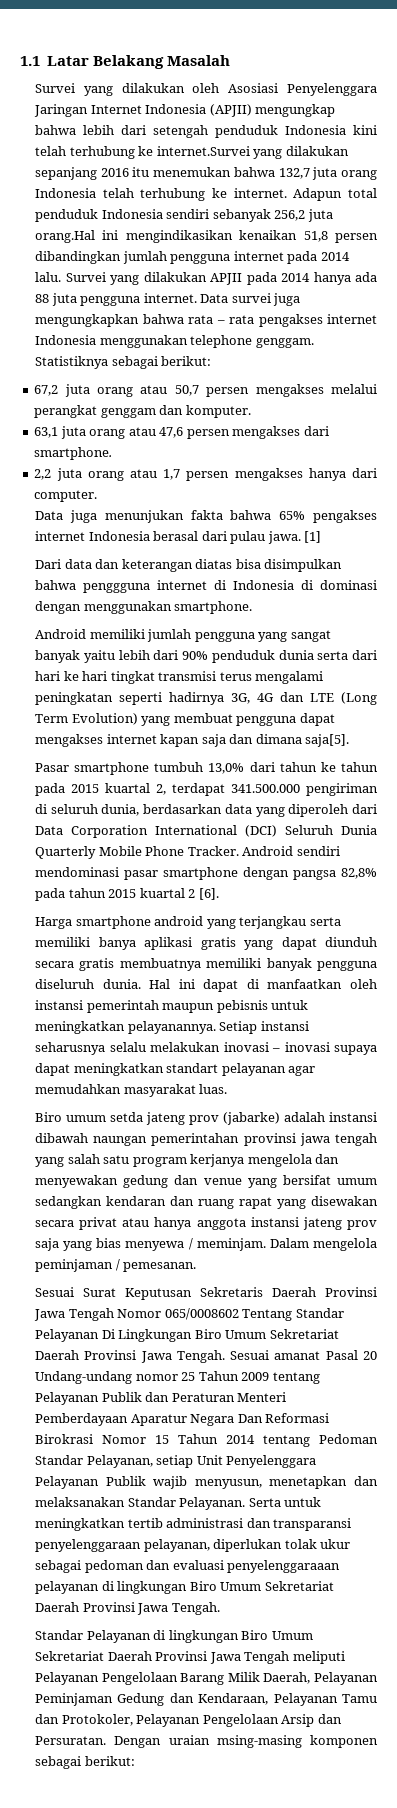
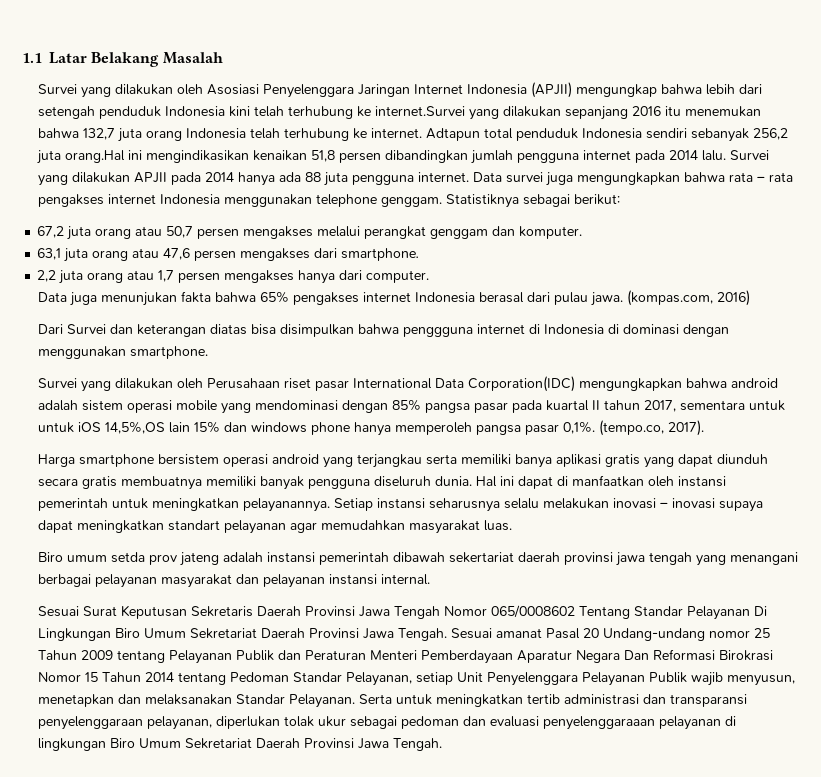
- Adapun total penduduk Indonesia sendiri sebanyak 256,2 juta orang.Hal ini mengindikasikan kenaikan 51,8 persen dibandingkan jumlah pengguna internet pada 2014 lalu.
+ Adtapun total penduduk Indonesia sendiri sebanyak 256,2 juta orang.Hal ini mengindikasikan kenaikan 51,8 persen dibandingkan jumlah pengguna internet pada 2014 lalu.
- [1]
+ (kompas.com, 2016)
- Dari data dan keterangan diatas bisa disimpulkan bahwa penggguna internet di Indonesia di dominasi dengan menggunakan smartphone.
+ Dari Survei dan keterangan diatas bisa disimpulkan bahwa penggguna internet di Indonesia di dominasi dengan menggunakan smartphone.
- Android memiliki jumlah pengguna yang sangat banyak yaitu lebih dari 90% penduduk dunia serta dari hari ke hari tingkat transmisi terus mengalami peningkatan seperti hadirnya 3G, 4G dan LTE (Long Term Evolution) yang membuat pengguna dapat mengakses internet kapan saja dan dimana saja[5].
- Pasar smartphone tumbuh 13,0% dari tahun ke tahun pada 2015 kuartal 2, terdapat 341.500.000 pengiriman di seluruh dunia, berdasarkan data yang diperoleh dari Data Corporation International (DCI) Seluruh Dunia Quarterly Mobile Phone Tracker. Android sendiri mendominasi pasar smartphone dengan pangsa 82,8% pada tahun 2015 kuartal 2 [6].
+ Survei yang dilakukan oleh Perusahaan riset pasar International Data Corporation(IDC) mengungkapkan bahwa android adalah sistem operasi mobile yang mendominasi dengan 85% pangsa pasar pada kuartal II tahun 2017, sementara untuk untuk iOS 14,5%,OS lain 15% dan windows phone hanya memperoleh pangsa pasar 0,1%. (tempo.co, 2017).
- Harga smartphone android yang terjangkau serta memiliki banya aplikasi gratis yang dapat diunduh secara gratis membuatnya memiliki banyak pengguna diseluruh dunia.
+ Harga smartphone bersistem operasi android yang terjangkau serta memiliki banya aplikasi gratis yang dapat diunduh secara gratis membuatnya memiliki banyak pengguna diseluruh dunia.
- Hal ini dapat di manfaatkan oleh instansi pemerintah maupun pebisnis untuk meningkatkan pelayanannya.
+ Hal ini dapat di manfaatkan oleh instansi pemerintah untuk meningkatkan pelayanannya.
- Biro umum setda jateng prov (jabarke) adalah instansi dibawah naungan pemerintahan provinsi jawa tengah yang salah satu program kerjanya mengelola dan menyewakan gedung dan venue yang bersifat umum sedangkan kendaran dan ruang rapat yang disewakan secara privat atau hanya anggota instansi jateng prov saja yang bias menyewa / meminjam. Dalam mengelola peminjaman / pemesanan.
+ Biro umum setda prov jateng adalah instansi pemerintah dibawah sekertariat daerah provinsi jawa tengah yang menangani berbagai pelayanan masyarakat dan pelayanan instansi internal.
- Standar Pelayanan di lingkungan Biro Umum Sekretariat Daerah Provinsi Jawa Tengah meliputi Pelayanan Pengelolaan Barang Milik Daerah, Pelayanan Peminjaman Gedung dan Kendaraan, Pelayanan Tamu dan Protokoler, Pelayanan Pengelolaan Arsip dan Persuratan. Dengan uraian msing-masing komponen sebagai berikut:

